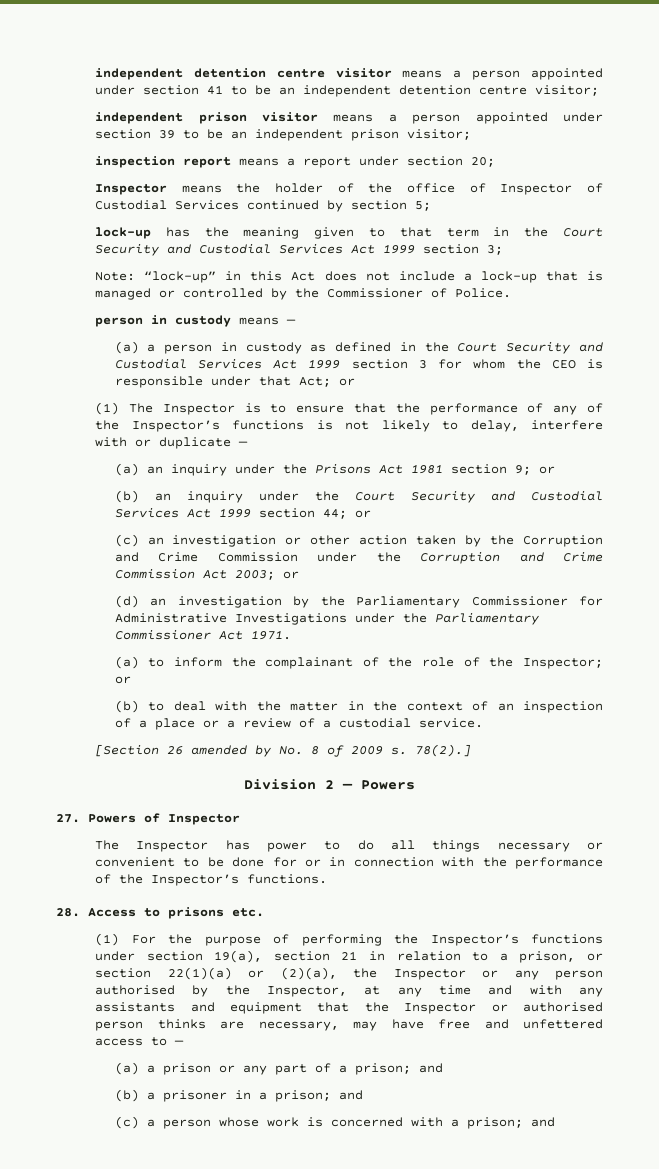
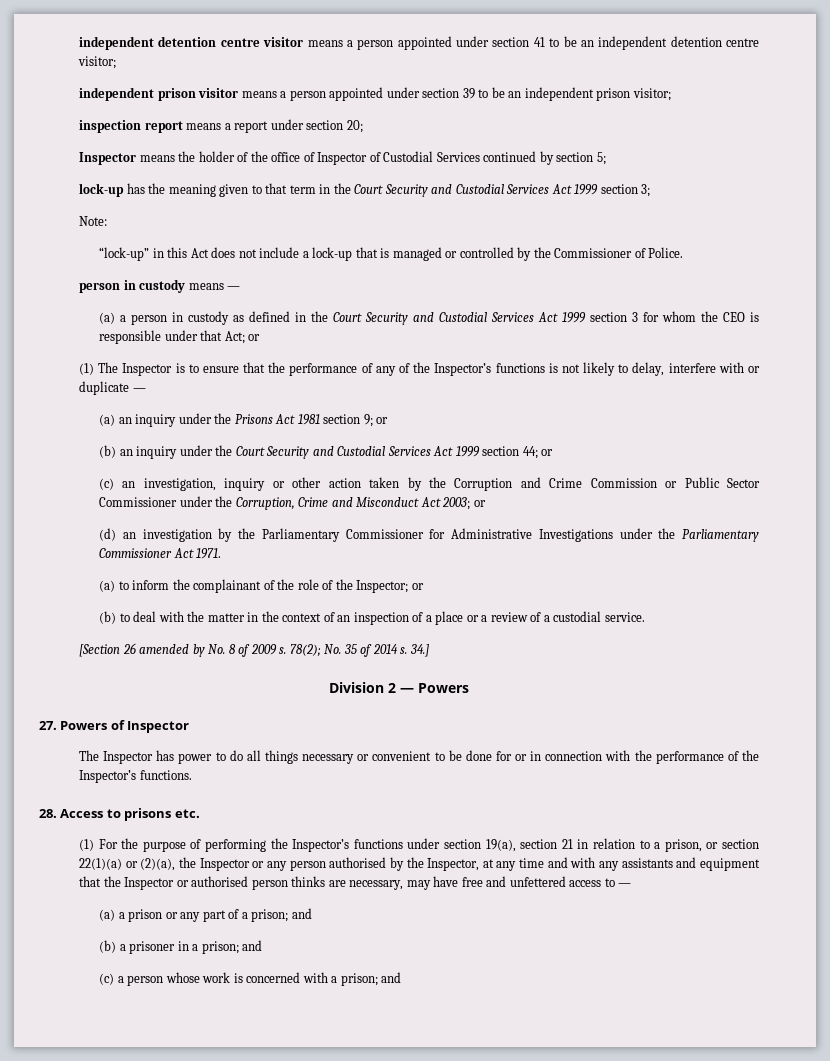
- Note: “lock-up” in this Act does not include a lock-up that is managed or controlled by the Commissioner of Police.
+ Note:
+ “lock-up” in this Act does not include a lock-up that is managed or controlled by the Commissioner of Police.
- (c) an investigation or other action taken by the Corruption and Crime Commission under the Corruption and Crime Commission Act 2003; or
+ (c) an investigation, inquiry or other action taken by the Corruption and Crime Commission or Public Sector Commissioner under the Corruption, Crime and Misconduct Act 2003; or
- 78(2).]
+ 78(2); No. 35 of 2014 s. 34.]

